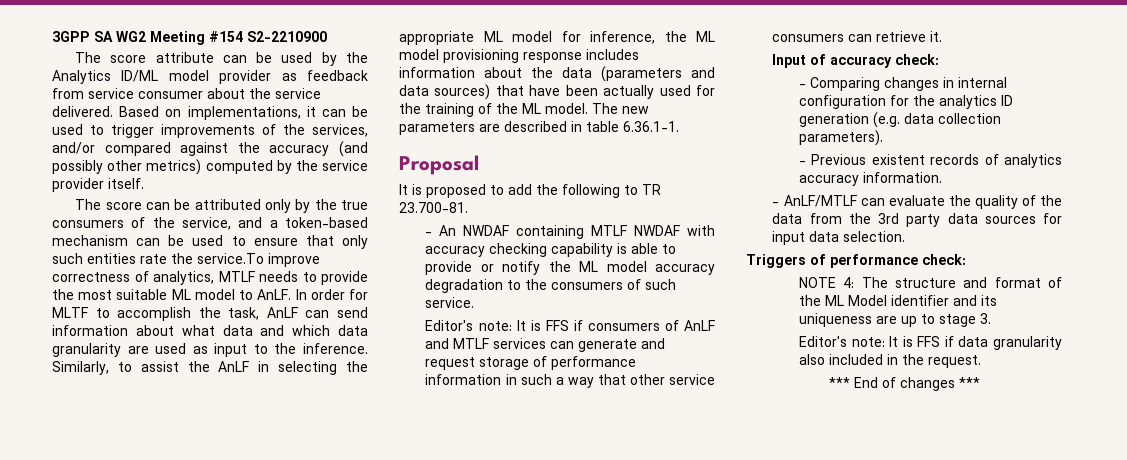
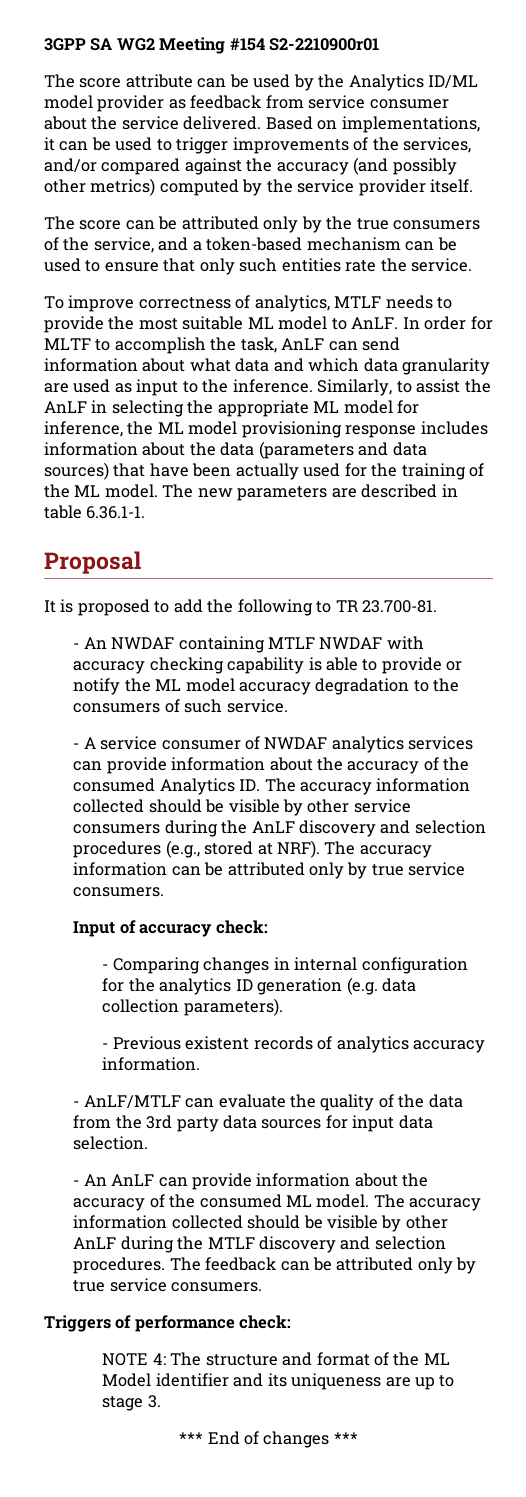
- 3GPP SA WG2 Meeting #154 S2-2210900
+ 3GPP SA WG2 Meeting #154 S2-2210900r01
- The score can be attributed only by the true consumers of the service, and a token-based mechanism can be used to ensure that only such entities rate the service.To improve correctness of analytics, MTLF needs to provide the most suitable ML model to AnLF.
+ The score can be attributed only by the true consumers of the service, and a token-based mechanism can be used to ensure that only such entities rate the service.
+ To improve correctness of analytics, MTLF needs to provide the most suitable ML model to AnLF.
- Editor's note: It is FFS if consumers of AnLF and MTLF services can generate and request storage of performance information in such a way that other service consumers can retrieve it.
+ - A service consumer of NWDAF analytics services can provide information about the accuracy of the consumed Analytics ID. The accuracy information collected should be visible by other service consumers during the AnLF discovery and selection procedures (e.g., stored at NRF). The accuracy information can be attributed only by true service consumers.
+ - An AnLF can provide information about the accuracy of the consumed ML model. The accuracy information collected should be visible by other AnLF during the MTLF discovery and selection procedures. The feedback can be attributed only by true service consumers.
- Editor's note: It is FFS if data granularity also included in the request.

